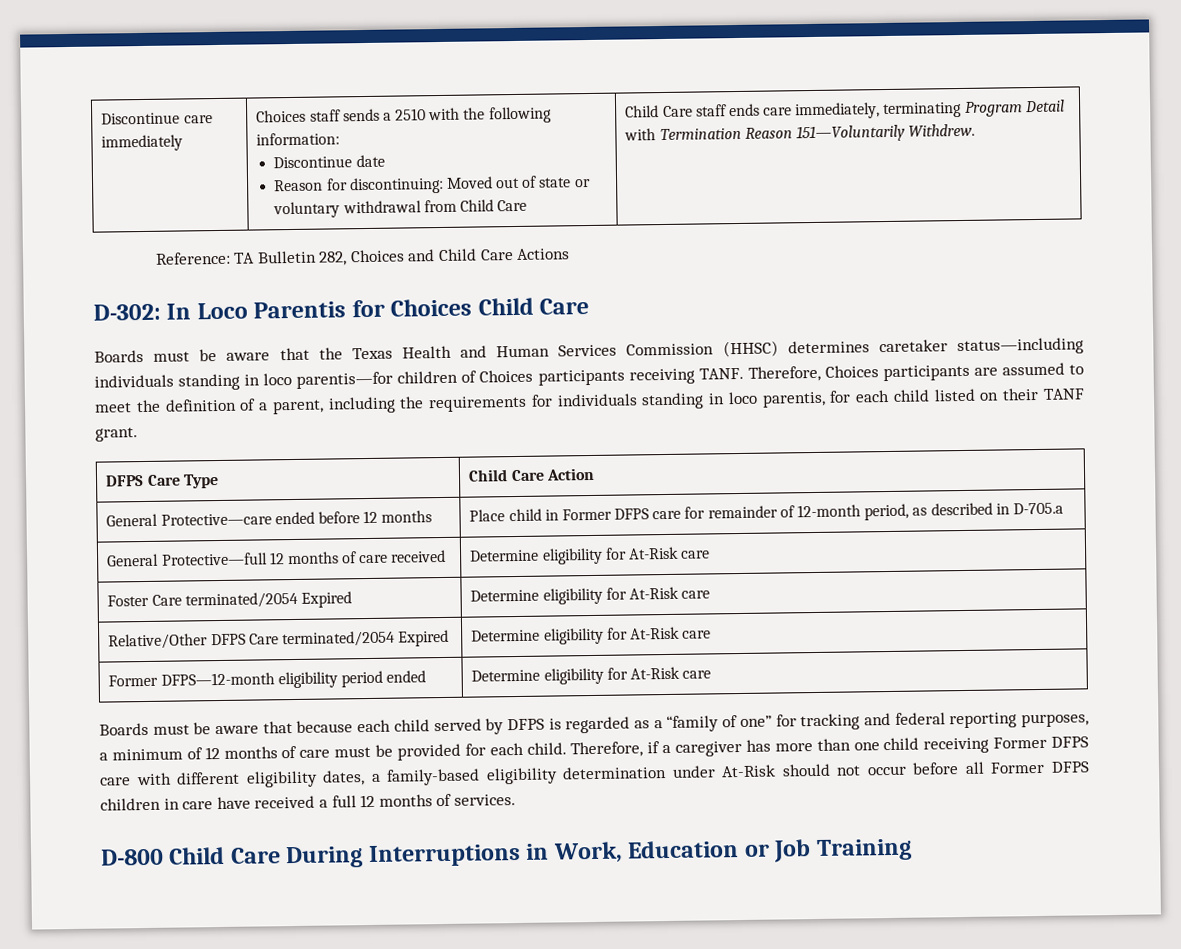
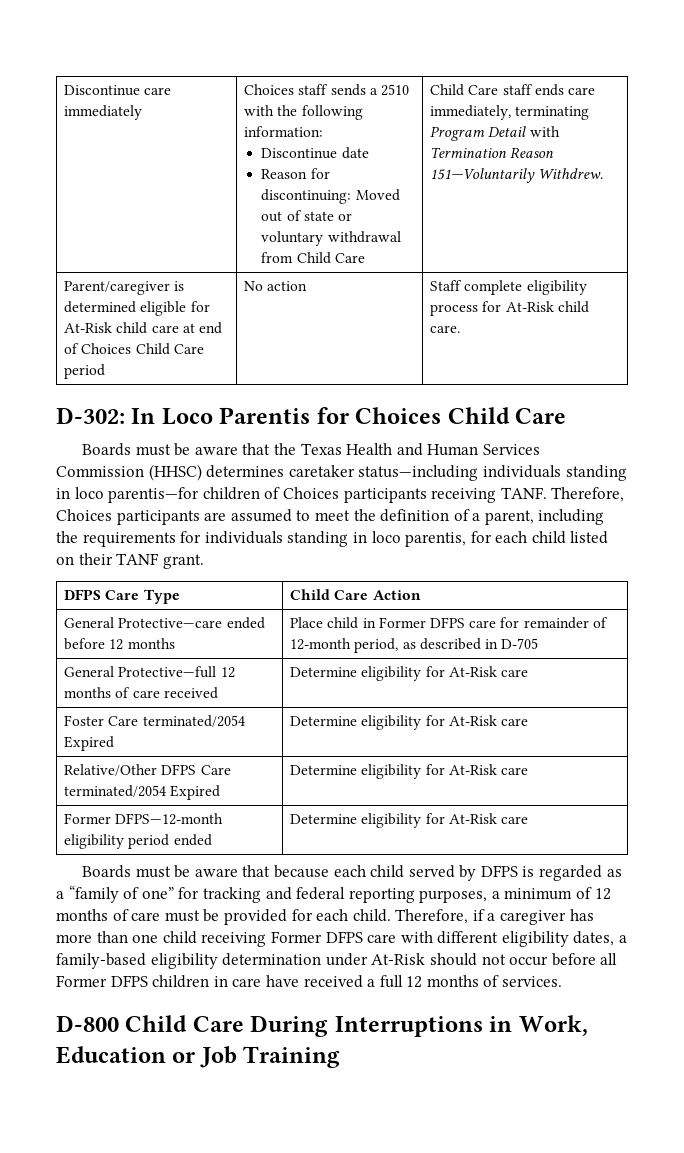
- Reference: TA Bulletin 282, Choices and Child Care Actions
+ Parent/caregiver is determined eligible for At-Risk child care at end of Choices Child Care period | No action | Staff complete eligibility process for At-Risk child care.
- General Protective—care ended before 12 months | Place child in Former DFPS care for remainder of 12-month period, as described in D-705.a
+ General Protective—care ended before 12 months | Place child in Former DFPS care for remainder of 12-month period, as described in D-705

